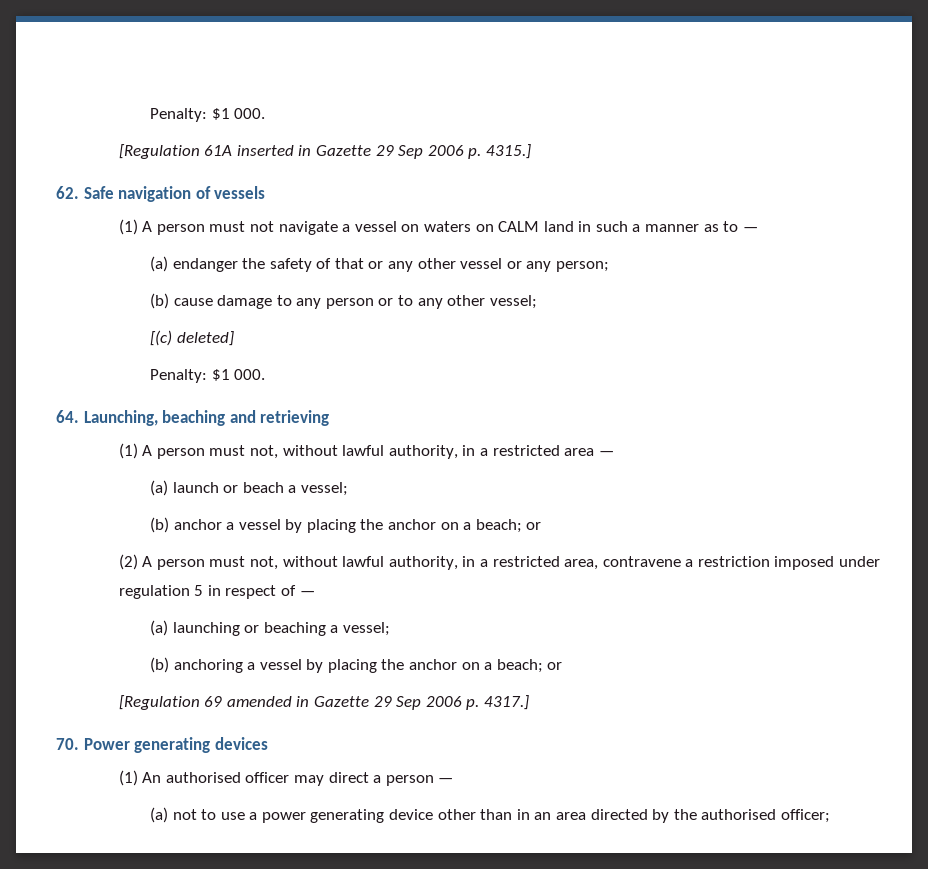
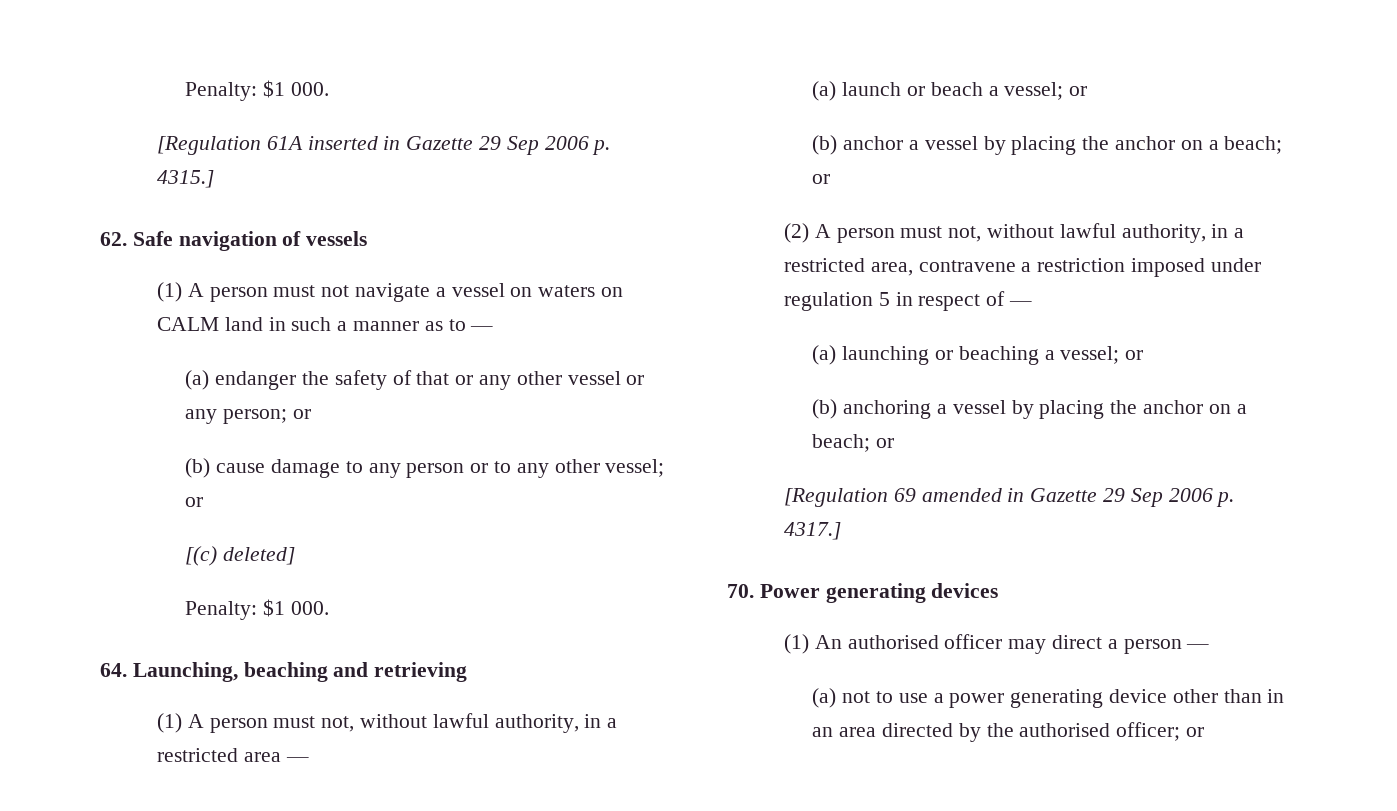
- (a) endanger the safety of that or any other vessel or any person;
+ (a) endanger the safety of that or any other vessel or any person; or
- (b) cause damage to any person or to any other vessel;
+ (b) cause damage to any person or to any other vessel; or
- (a) launch or beach a vessel;
+ (a) launch or beach a vessel; or
- (a) launching or beaching a vessel;
+ (a) launching or beaching a vessel; or
- (a) not to use a power generating device other than in an area directed by the authorised officer;
+ (a) not to use a power generating device other than in an area directed by the authorised officer; or

